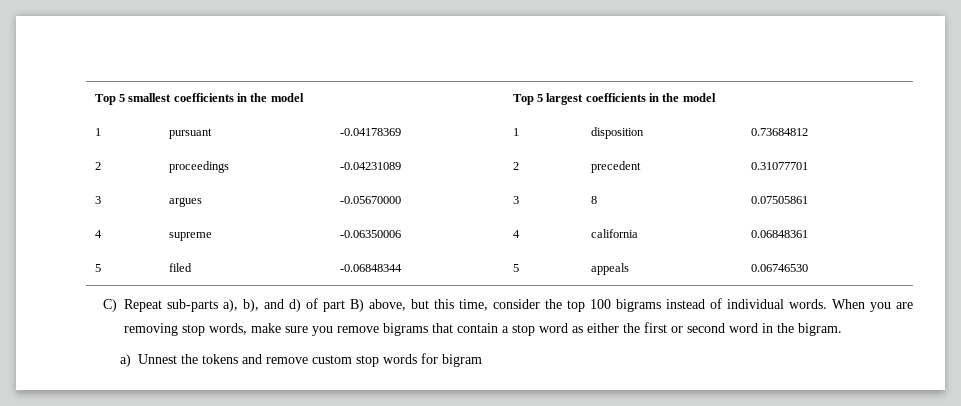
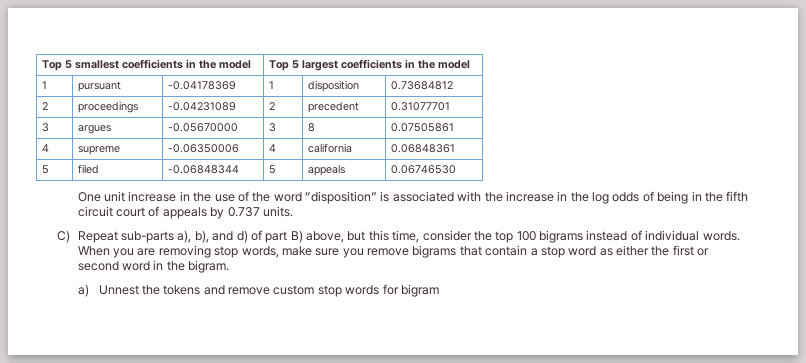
+ One unit increase in the use of the word “disposition” is associated with the increase in the log odds of being in the fifth circuit court of appeals by 0.737 units.

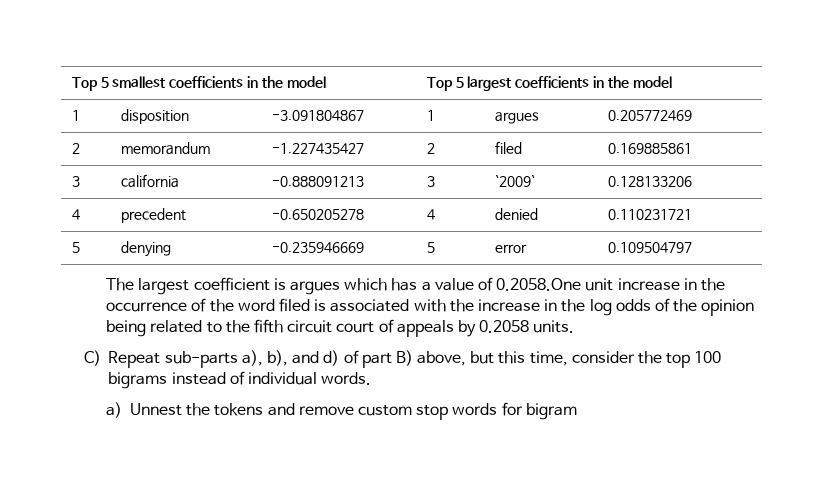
- 1 | pursuant | -0.04178369 | 1 | disposition | 0.73684812
- 2 | proceedings | -0.04231089 | 2 | precedent | 0.31077701
- 3 | argues | -0.05670000 | 3 | 8 | 0.07505861
- 4 | supreme | -0.06350006 | 4 | california | 0.06848361
- 5 | filed | -0.06848344 | 5 | appeals | 0.06746530
- One unit increase in the use of the word “disposition” is associated with the increase in the log odds of being in the fifth circuit court of appeals by 0.737 units.
+ 1 | disposition | -3.091804867 | 1 | argues | 0.205772469
+ 2 | memorandum | -1.227435427 | 2 | filed | 0.169885861
+ 3 | california | -0.888091213 | 3 | `2009` | 0.128133206
+ 4 | precedent | -0.650205278 | 4 | denied | 0.110231721
+ 5 | denying | -0.235946669 | 5 | error | 0.109504797
+ The largest coefficient is argues which has a value of 0.2058.One unit increase in the occurrence of the word filed is associated with the increase in the log odds of the opinion being related to the fifth circuit court of appeals by 0.2058 units.
- When you are removing stop words, make sure you remove bigrams that contain a stop word as either the first or second word in the bigram.

